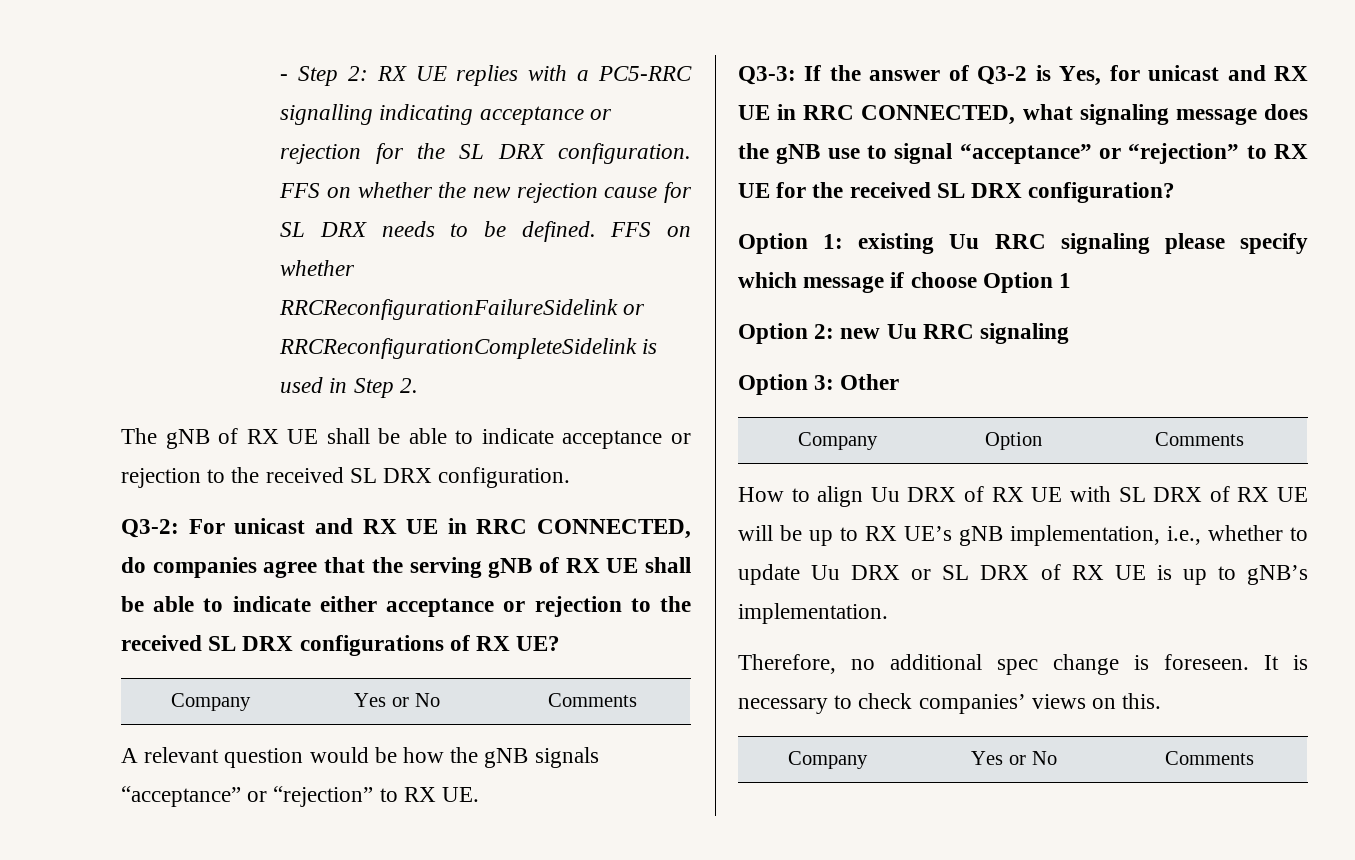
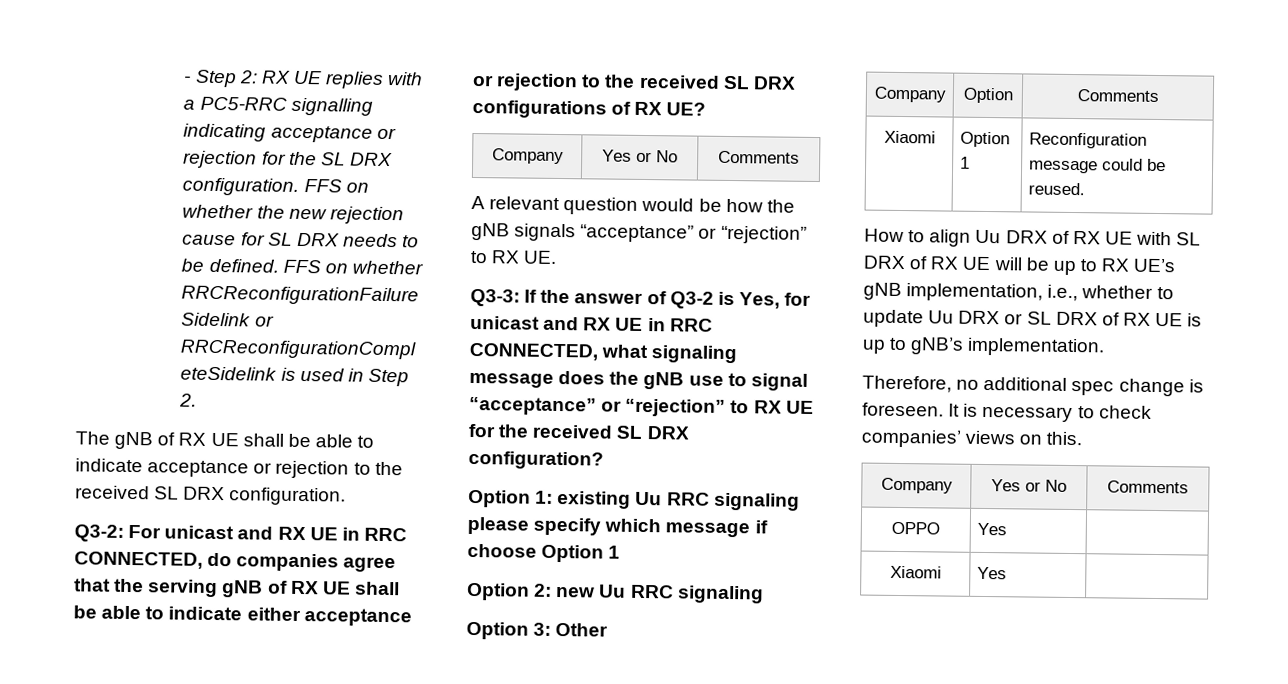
+ Xiaomi | Option 1 | Reconfiguration message could be reused.
+ OPPO | Yes |
+ Xiaomi | Yes |

